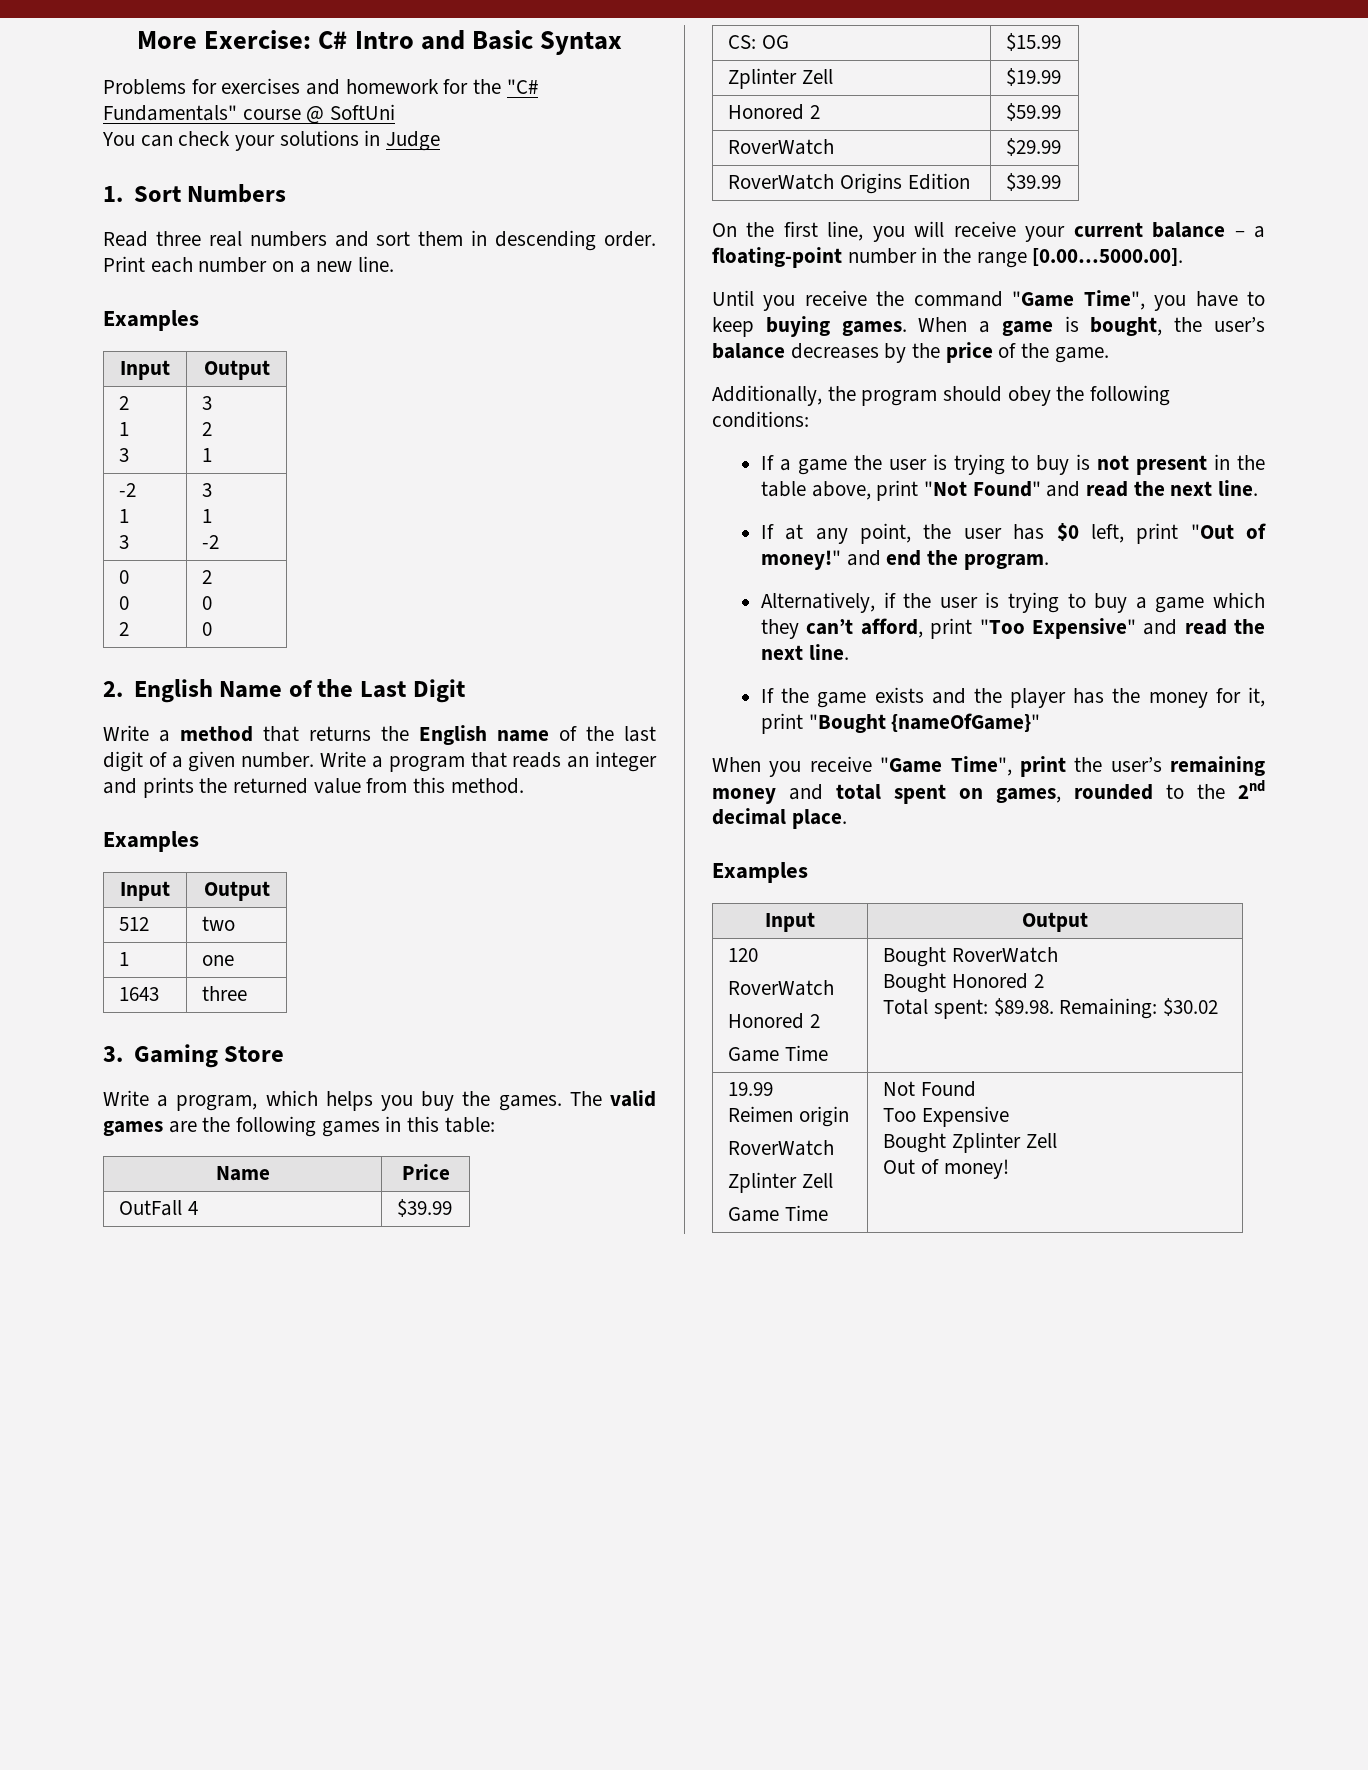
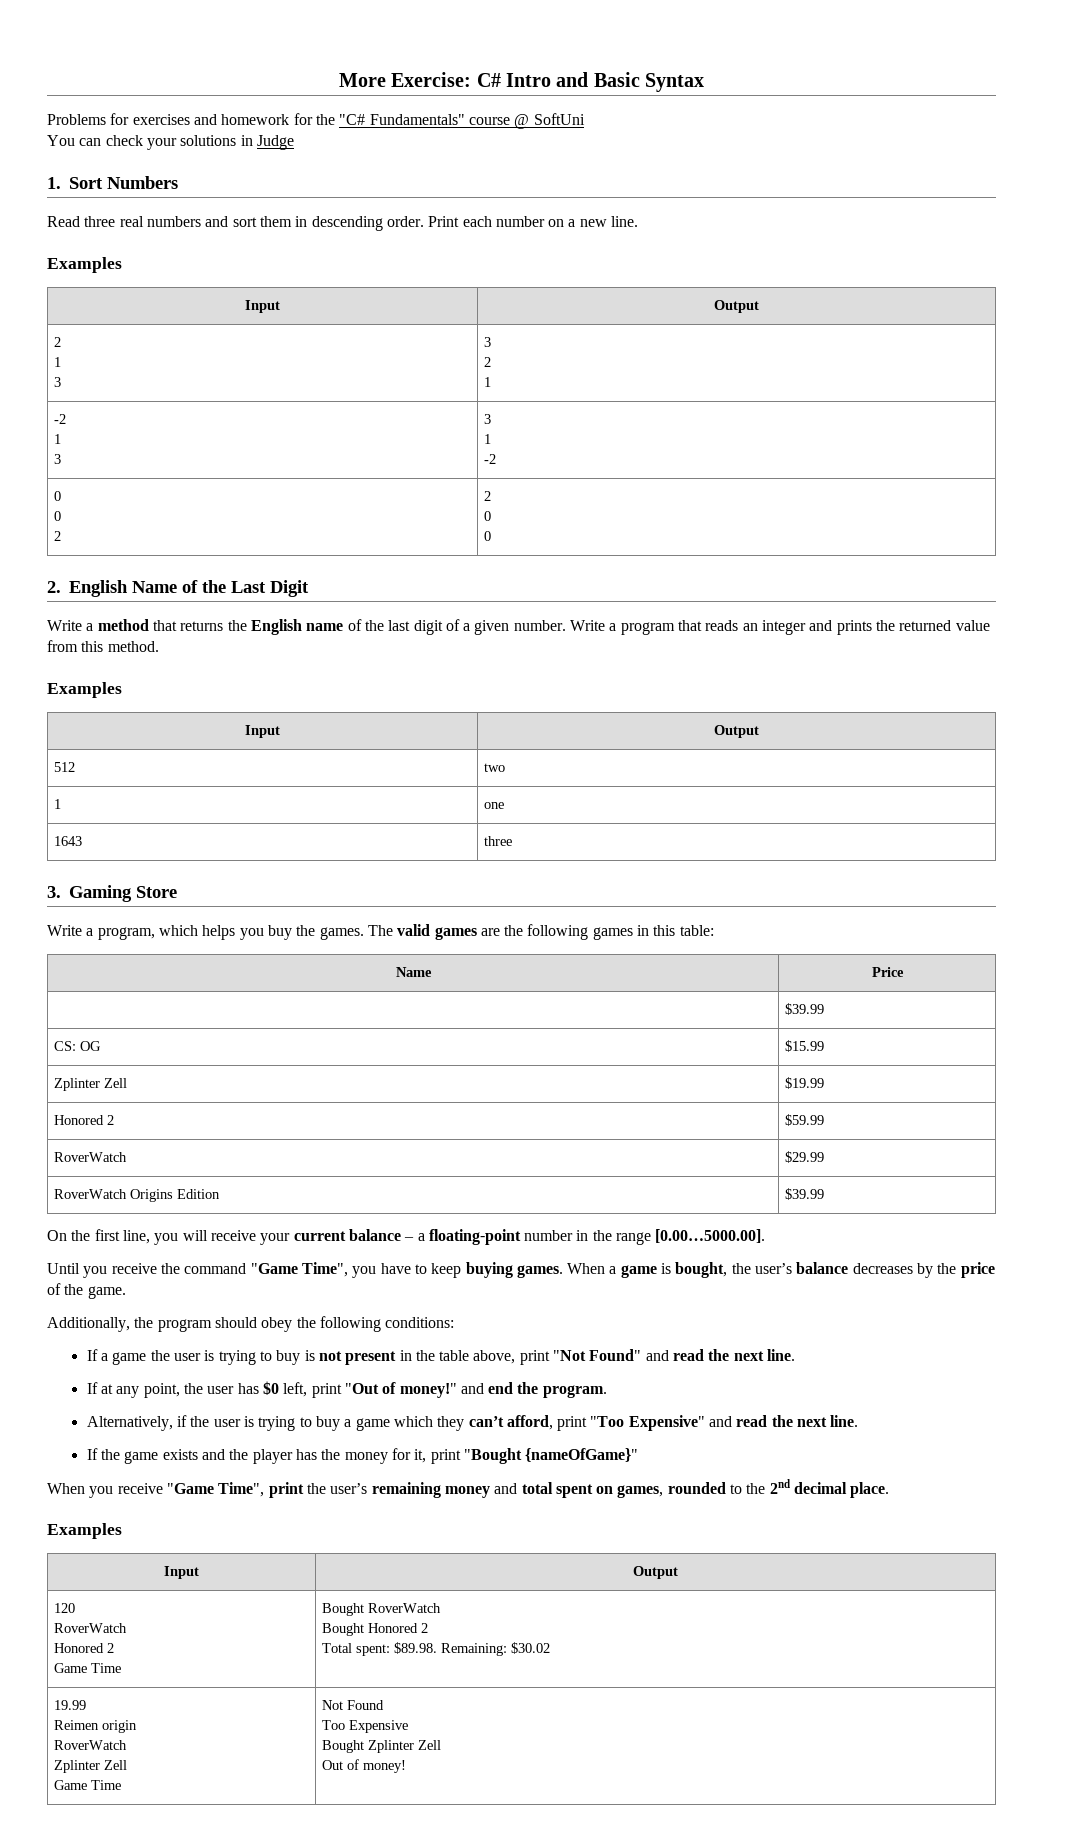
  Name | Price
- OutFall 4 | $39.99
+ | $39.99

